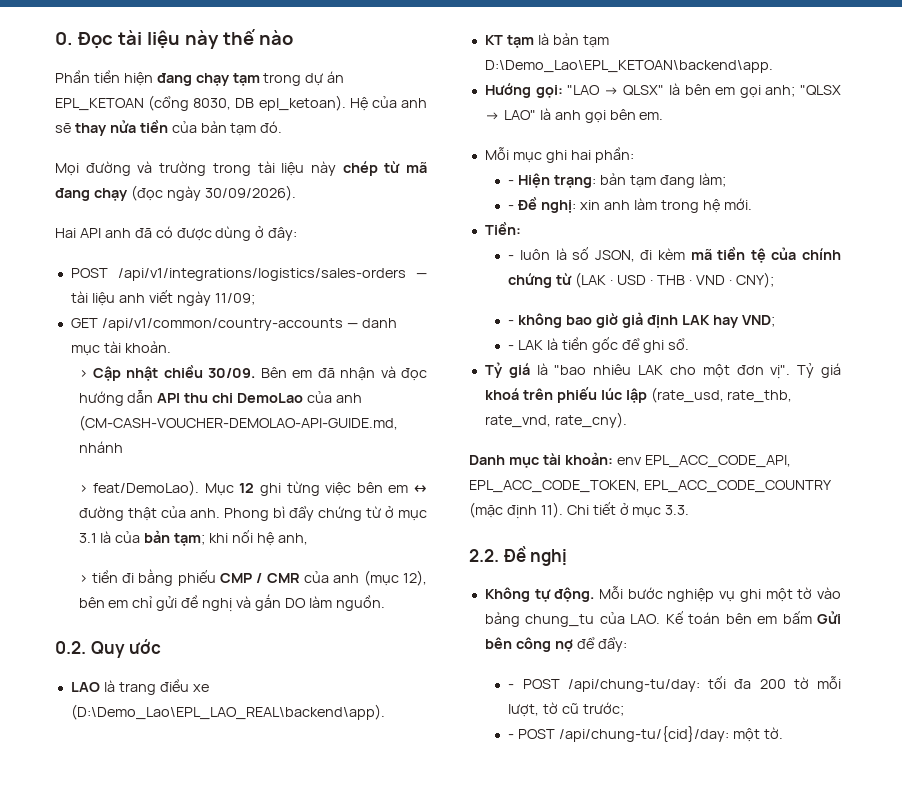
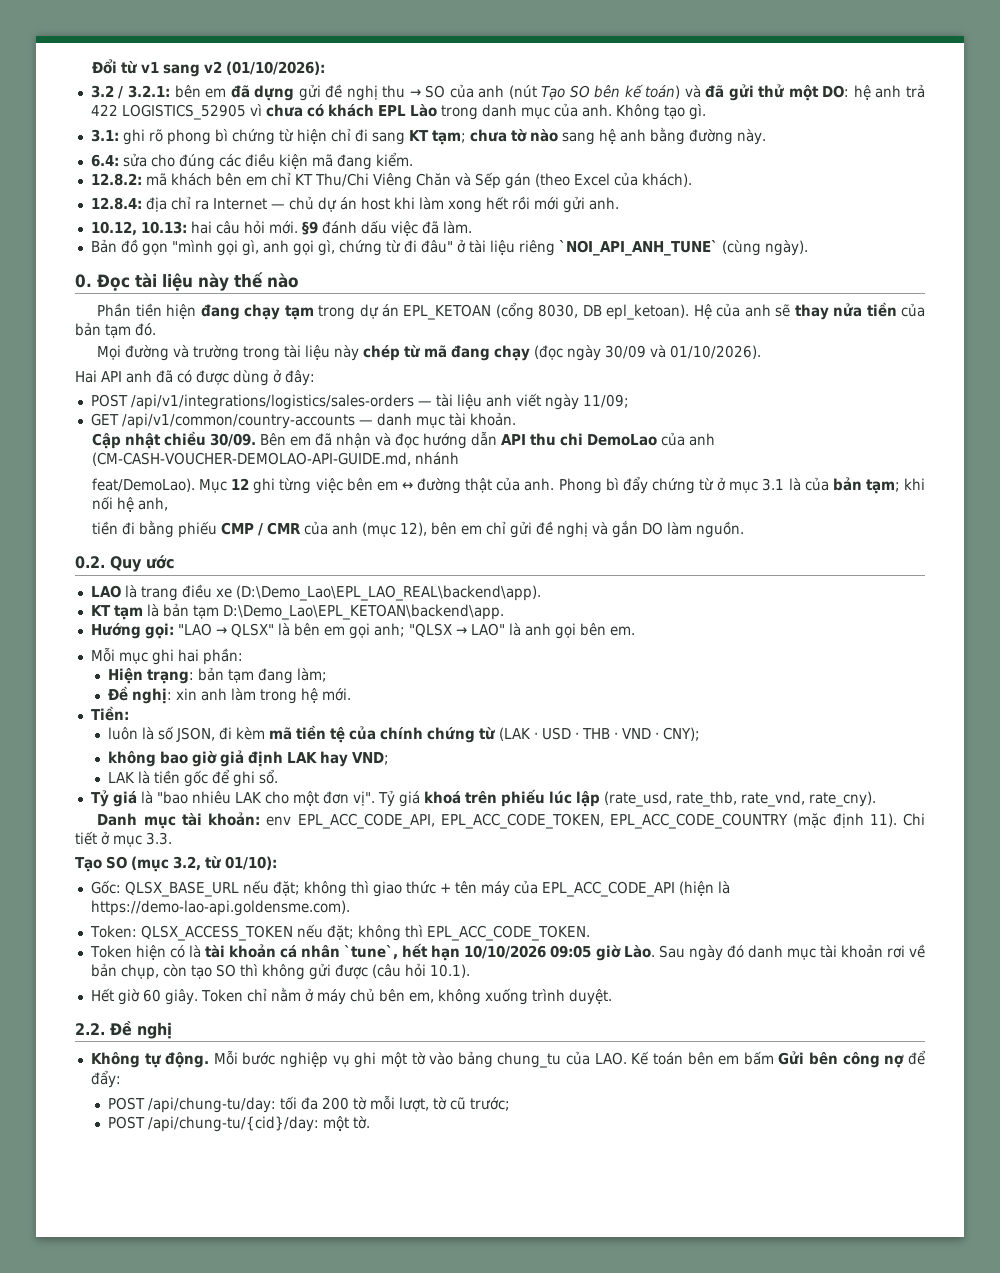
+ Đổi từ v1 sang v2 (01/10/2026):
+ 3.2 / 3.2.1: bên em đã dựng gửi đề nghị thu → SO của anh (nút Tạo SO bên kế toán) và đã gửi thử một DO: hệ anh trả 422 LOGISTICS_52905 vì chưa có khách EPL Lào trong danh mục của anh. Không tạo gì.
+ 3.1: ghi rõ phong bì chứng từ hiện chỉ đi sang KT tạm; chưa tờ nào sang hệ anh bằng đường này.
+ 6.4: sửa cho đúng các điều kiện mã đang kiểm.
+ 12.8.2: mã khách bên em chỉ KT Thu/Chi Viêng Chăn và Sếp gán (theo Excel của khách).
+ 12.8.4: địa chỉ ra Internet — chủ dự án host khi làm xong hết rồi mới gửi anh.
+ 10.12, 10.13: hai câu hỏi mới. §9 đánh dấu việc đã làm.
+ Bản đồ gọn "mình gọi gì, anh gọi gì, chứng từ đi đâu" ở tài liệu riêng `NOI_API_ANH_TUNE` (cùng ngày).
- Mọi đường và trường trong tài liệu này chép từ mã đang chạy (đọc ngày 30/09/2026).
+ Mọi đường và trường trong tài liệu này chép từ mã đang chạy (đọc ngày 30/09 và 01/10/2026).
- > Cập nhật chiều 30/09.
+ Cập nhật chiều 30/09.
- > feat/DemoLao).
+ feat/DemoLao).
- > tiền đi bằng phiếu CMP / CMR của anh (mục 12), bên em chỉ gửi đề nghị và gắn DO làm nguồn.
+ tiền đi bằng phiếu CMP / CMR của anh (mục 12), bên em chỉ gửi đề nghị và gắn DO làm nguồn.
- - Hiện trạng: bản tạm đang làm;
+ Hiện trạng: bản tạm đang làm;
- - Đề nghị: xin anh làm trong hệ mới.
+ Đề nghị: xin anh làm trong hệ mới.
- - luôn là số JSON, đi kèm mã tiền tệ của chính chứng từ (LAK · USD · THB · VND · CNY);
+ luôn là số JSON, đi kèm mã tiền tệ của chính chứng từ (LAK · USD · THB · VND · CNY);
- - không bao giờ giả định LAK hay VND;
+ không bao giờ giả định LAK hay VND;
- - LAK là tiền gốc để ghi sổ.
+ LAK là tiền gốc để ghi sổ.
+ Tạo SO (mục 3.2, từ 01/10):
+ Gốc: QLSX_BASE_URL nếu đặt; không thì giao thức + tên máy của EPL_ACC_CODE_API (hiện là https://demo-lao-api.goldensme.com).
+ Token: QLSX_ACCESS_TOKEN nếu đặt; không thì EPL_ACC_CODE_TOKEN.
+ Token hiện có là tài khoản cá nhân `tune`, hết hạn 10/10/2026 09:05 giờ Lào. Sau ngày đó danh mục tài khoản rơi về bản chụp, còn tạo SO thì không gửi được (câu hỏi 10.1).
+ Hết giờ 60 giây. Token chỉ nằm ở máy chủ bên em, không xuống trình duyệt.
- - POST /api/chung-tu/day: tối đa 200 tờ mỗi lượt, tờ cũ trước;
+ POST /api/chung-tu/day: tối đa 200 tờ mỗi lượt, tờ cũ trước;
- - POST /api/chung-tu/{cid}/day: một tờ.
+ POST /api/chung-tu/{cid}/day: một tờ.

